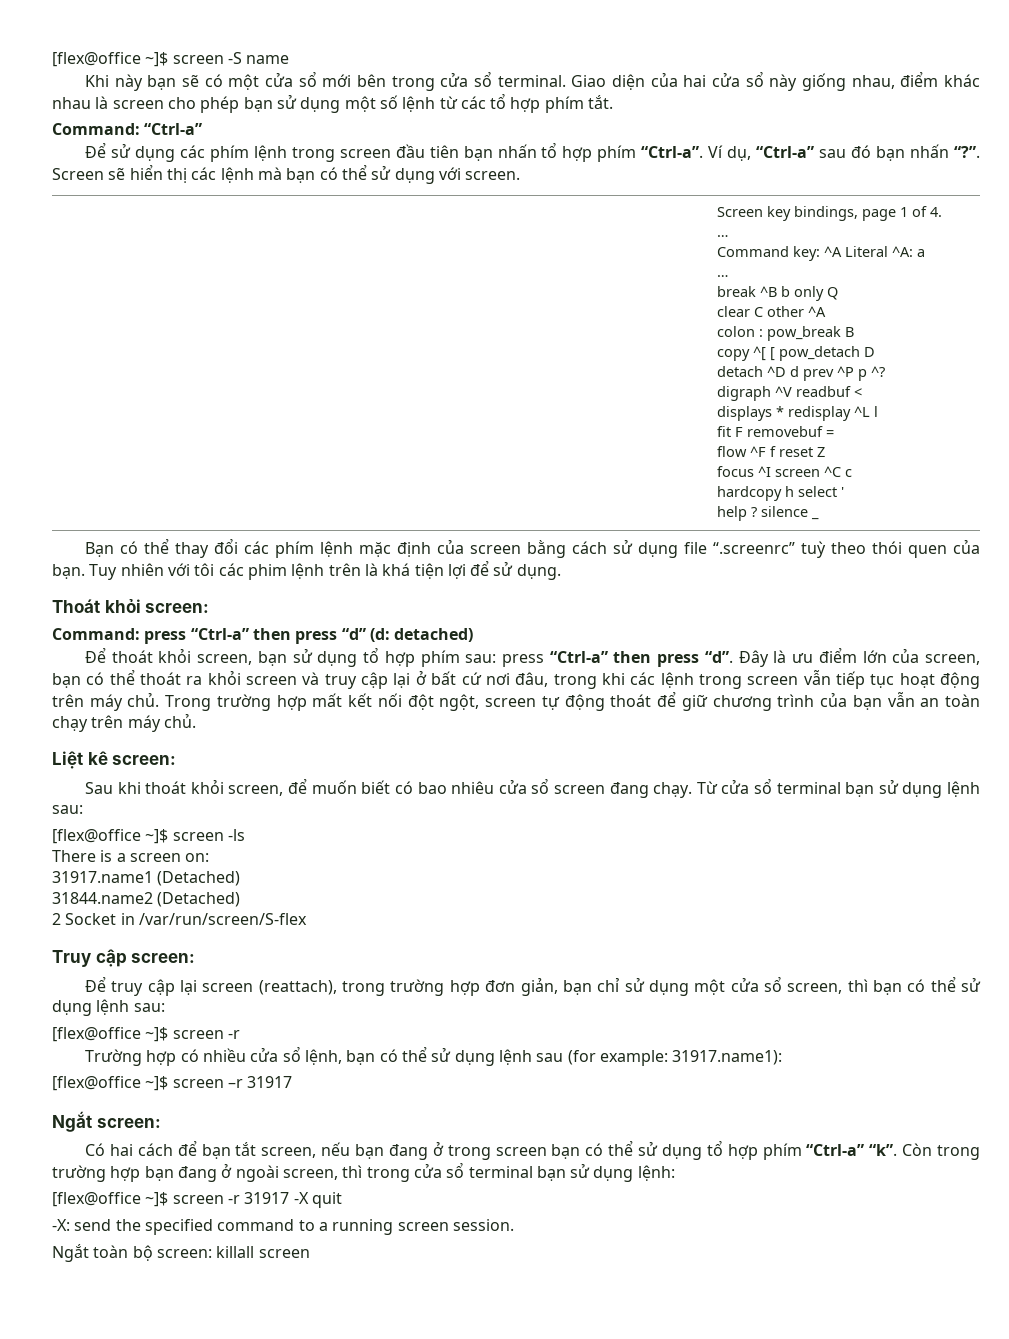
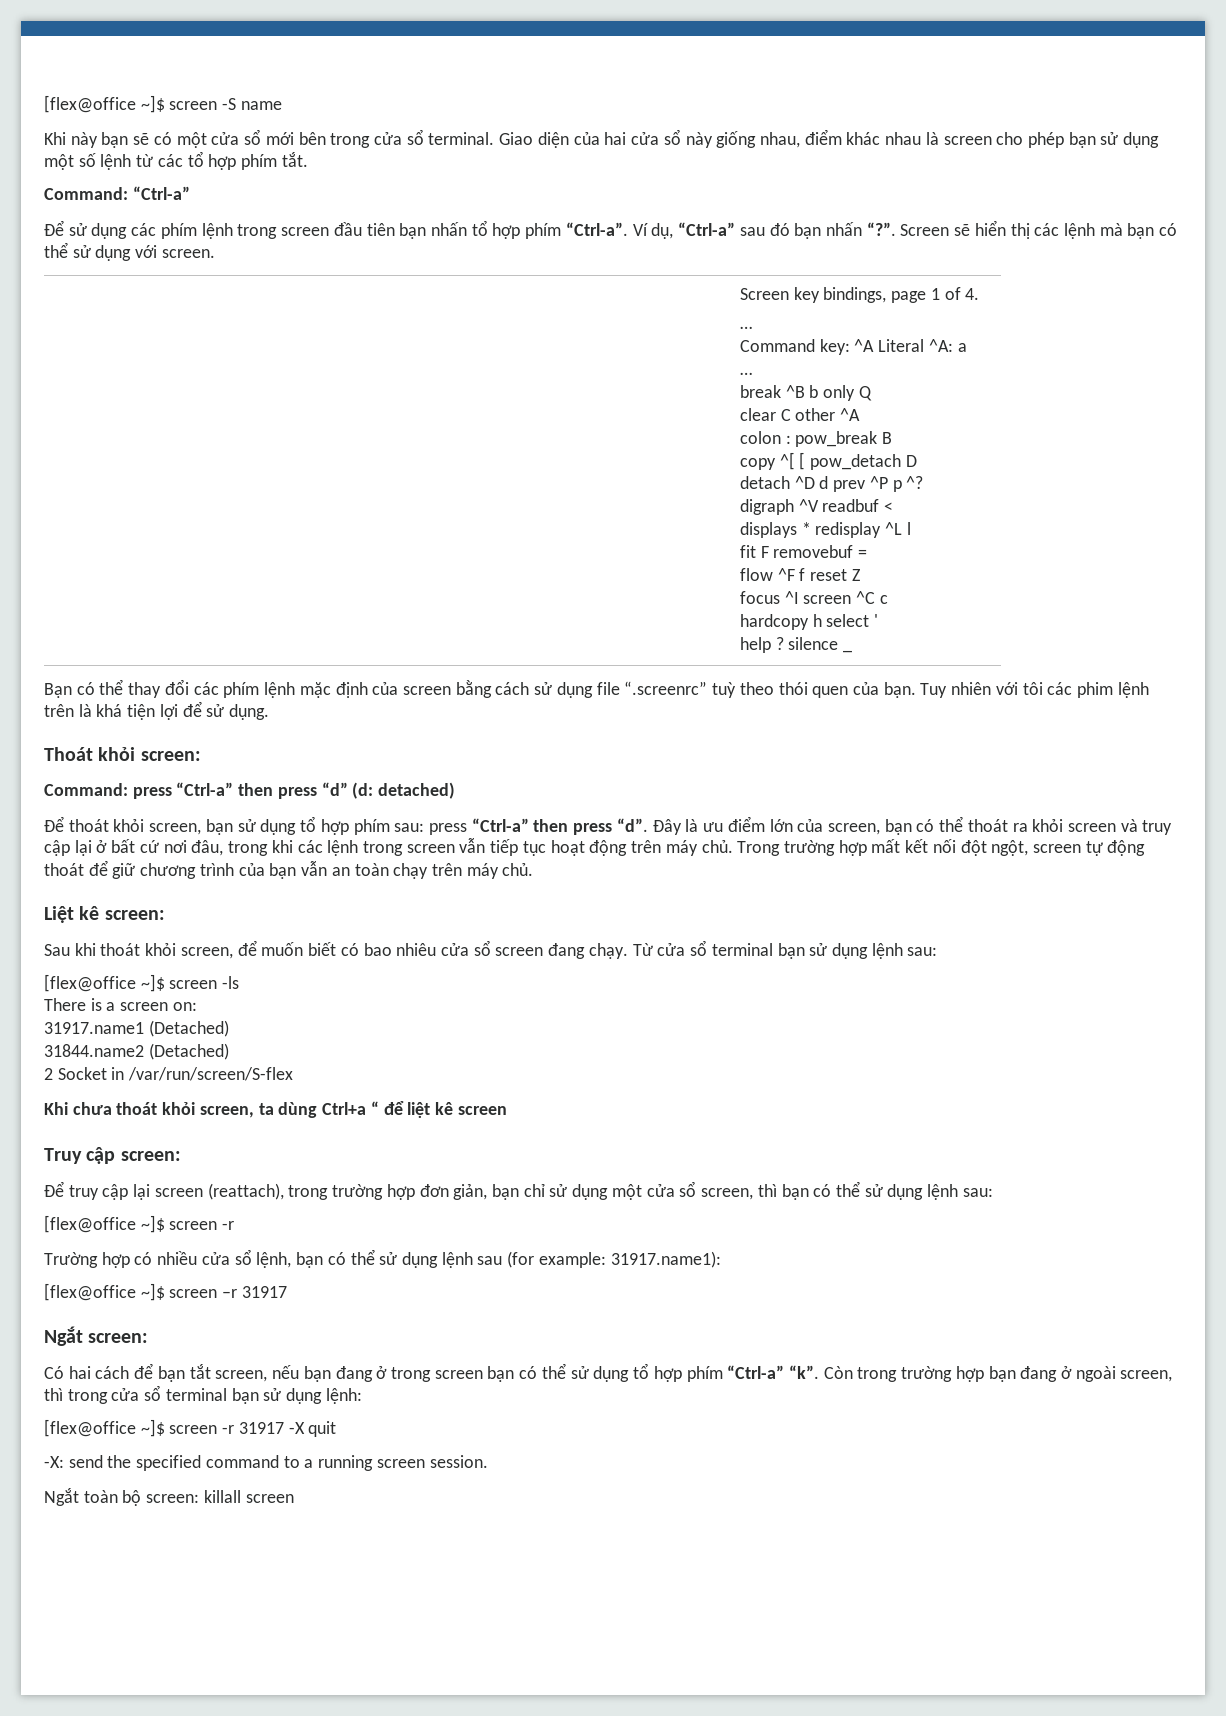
+ Khi chưa thoát khỏi screen, ta dùng Ctrl+a “ để liệt kê screen

